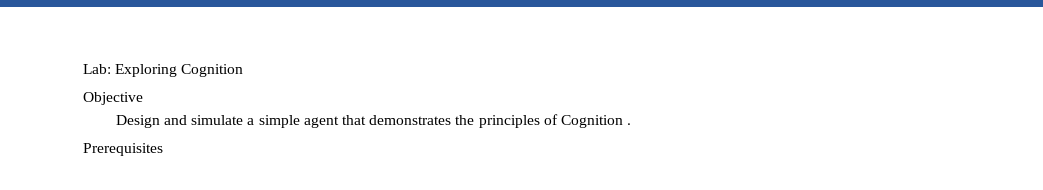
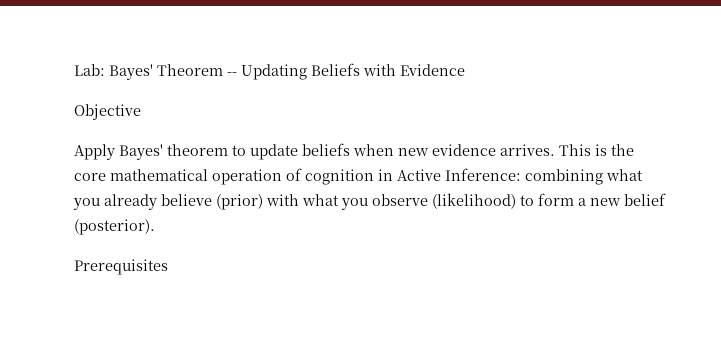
- Lab: Exploring Cognition
+ Lab: Bayes' Theorem -- Updating Beliefs with Evidence
  Objective
- Design and simulate a simple agent that demonstrates the principles of Cognition .
+ Apply Bayes' theorem to update beliefs when new evidence arrives. This is the core mathematical operation of cognition in Active Inference: combining what you already believe (prior) with what you observe (likelihood) to form a new belief (posterior).

